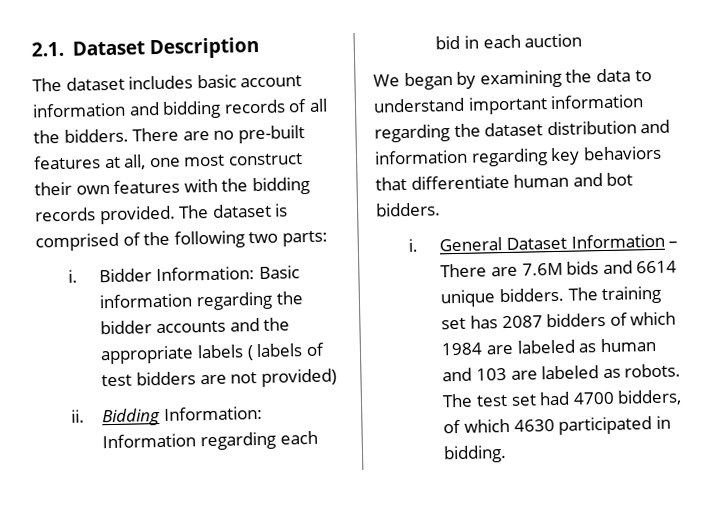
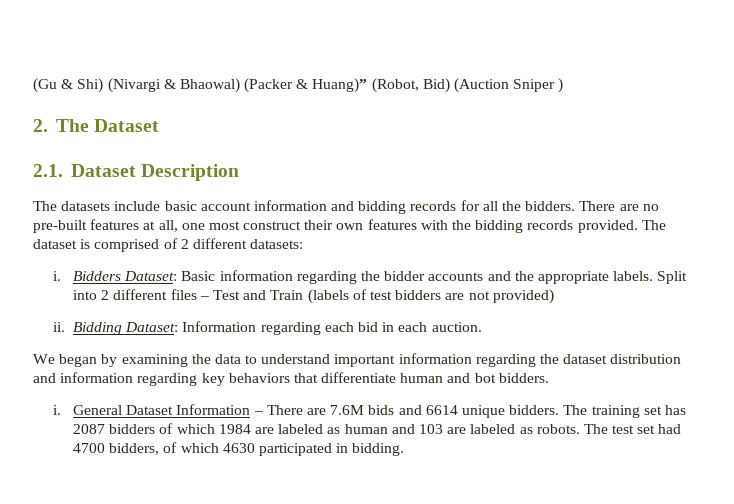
+ (Gu & Shi) (Nivargi & Bhaowal) (Packer & Huang)” (Robot, Bid) (Auction Sniper )
+ 2. The Dataset
- The dataset includes basic account information and bidding records of all the bidders.
+ The datasets include basic account information and bidding records for all the bidders.
- The dataset is comprised of the following two parts:
- i. Bidder Information: Basic information regarding the bidder accounts and the appropriate labels ( labels of test bidders are not provided)
+ The dataset is comprised of 2 different datasets:
+ i. Bidders Dataset: Basic information regarding the bidder accounts and the appropriate labels. Split into 2 different files – Test and Train (labels of test bidders are not provided)
- Bidding Information: Information regarding each bid in each auction
+ Bidding Dataset: Information regarding each bid in each auction.

